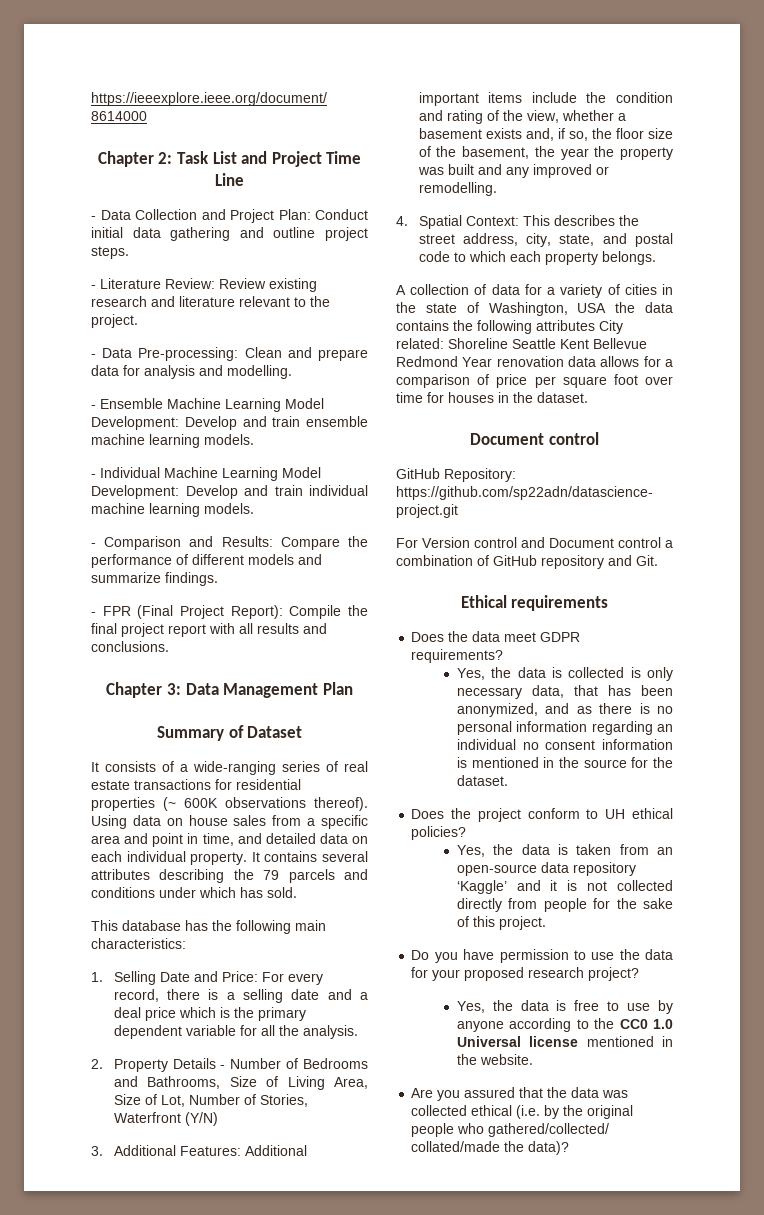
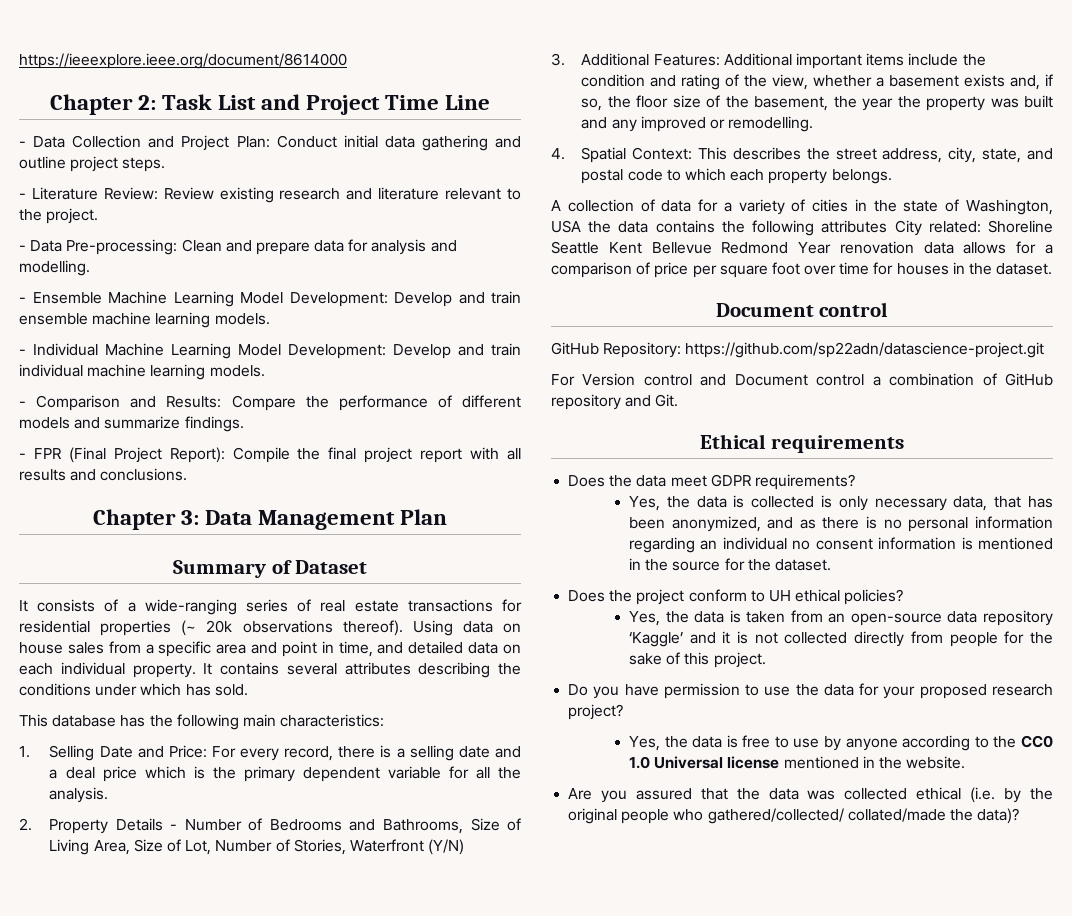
- It consists of a wide-ranging series of real estate transactions for residential properties (~ 600K observations thereof).
+ It consists of a wide-ranging series of real estate transactions for residential properties (~ 20k observations thereof).
- It contains several attributes describing the 79 parcels and conditions under which has sold.
+ It contains several attributes describing the conditions under which has sold.

